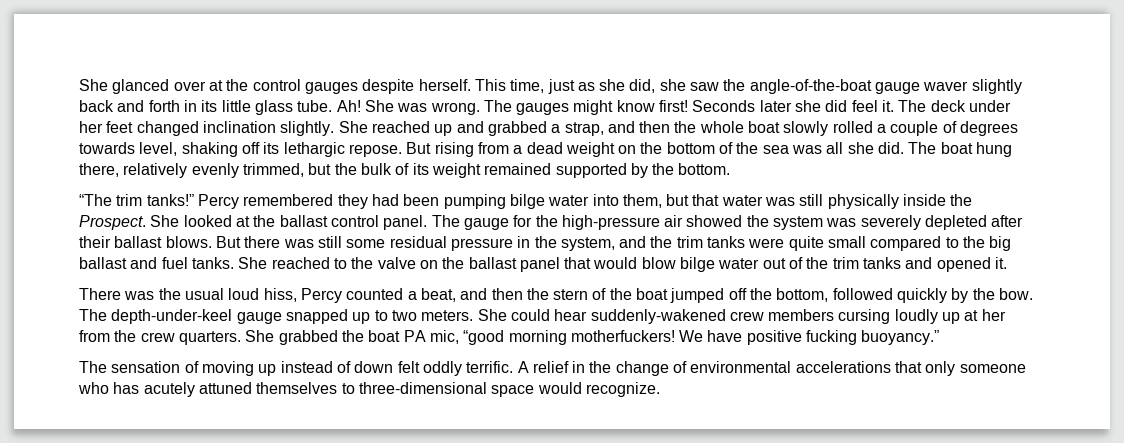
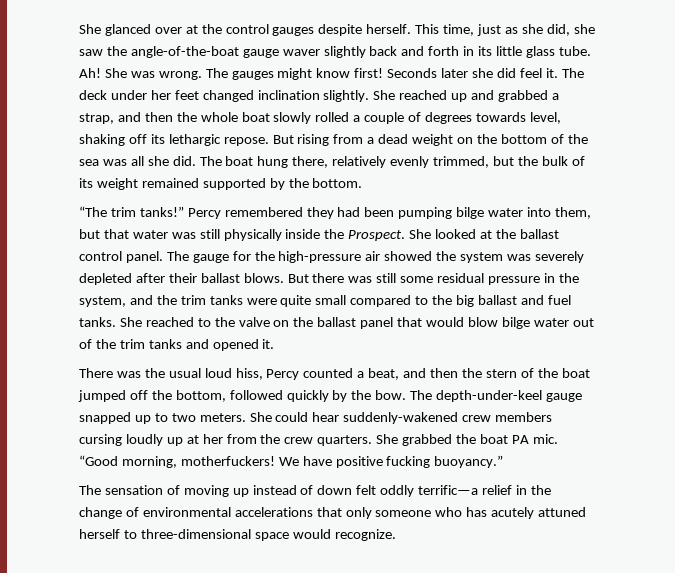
- She grabbed the boat PA mic, “good morning motherfuckers!
+ She grabbed the boat PA mic. “Good morning, motherfuckers!
- The sensation of moving up instead of down felt oddly terrific. A relief in the change of environmental accelerations that only someone who has acutely attuned themselves to three-dimensional space would recognize.
+ The sensation of moving up instead of down felt oddly terrific—a relief in the change of environmental accelerations that only someone who has acutely attuned herself to three-dimensional space would recognize.

